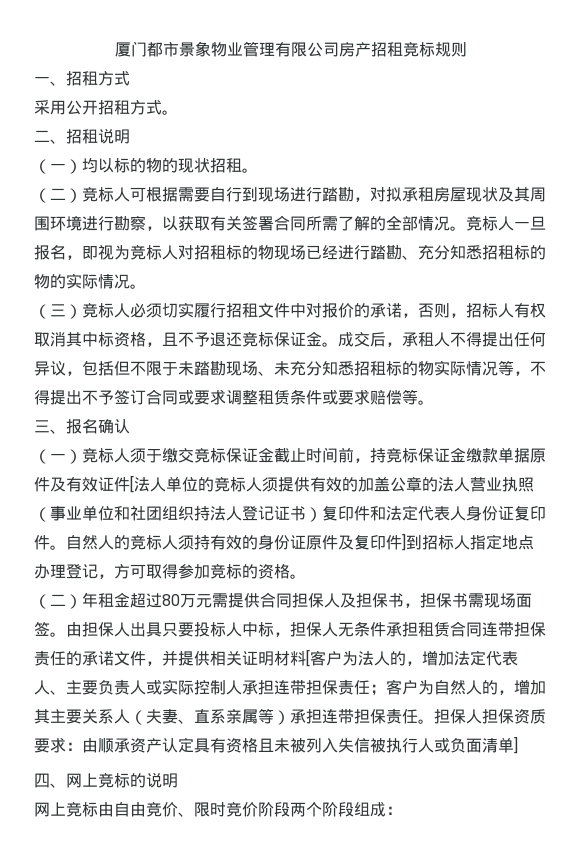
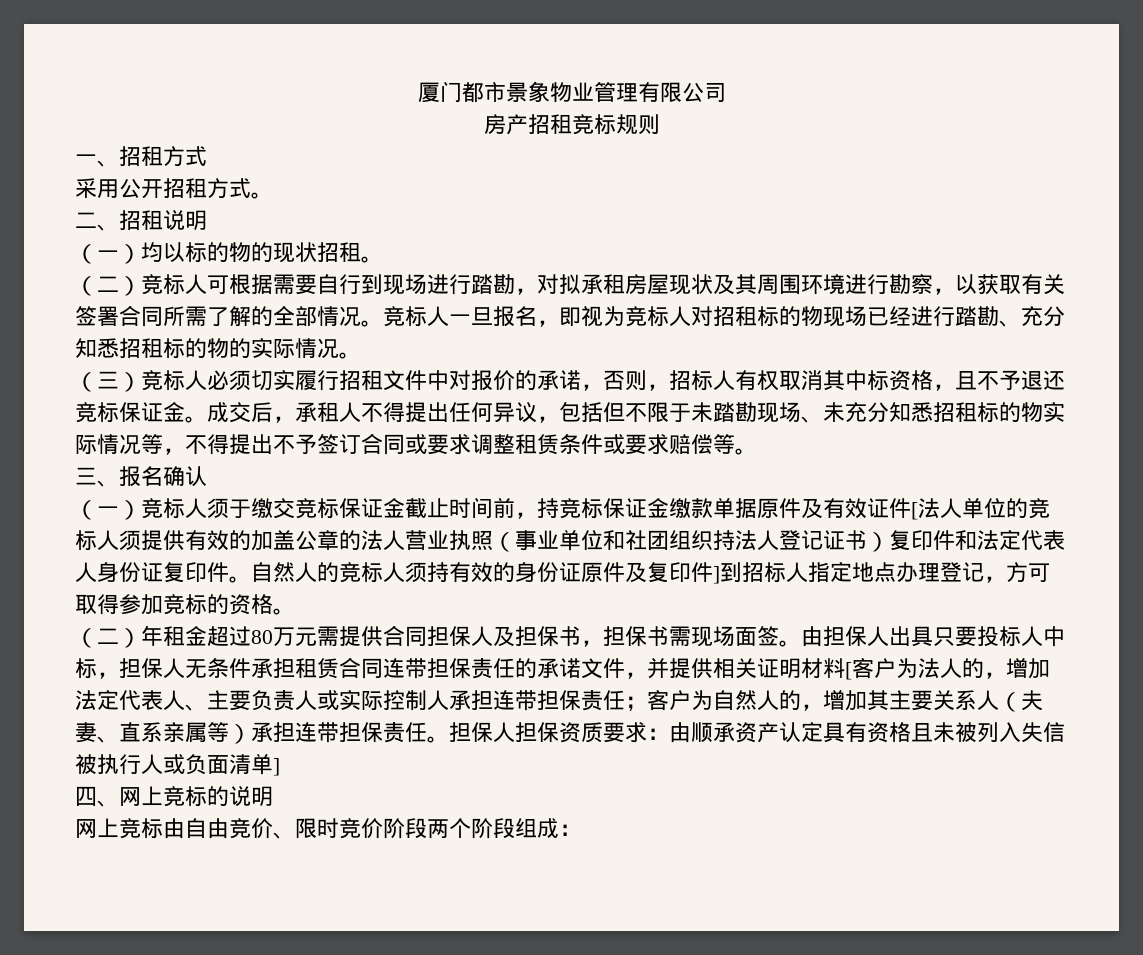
- 厦门都市景象物业管理有限公司房产招租竞标规则
+ 厦门都市景象物业管理有限公司
+ 房产招租竞标规则

